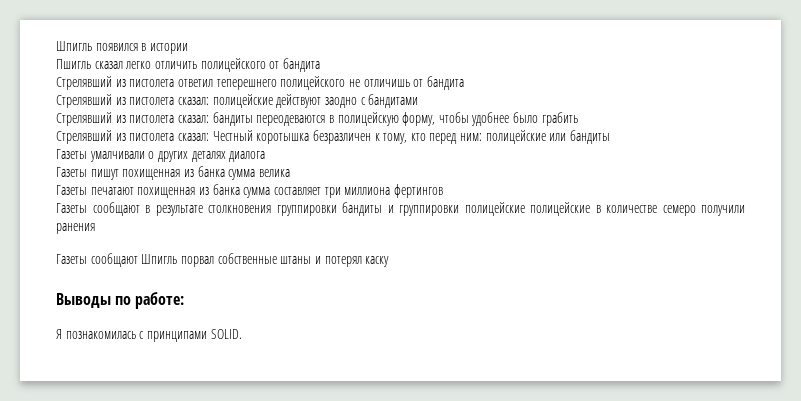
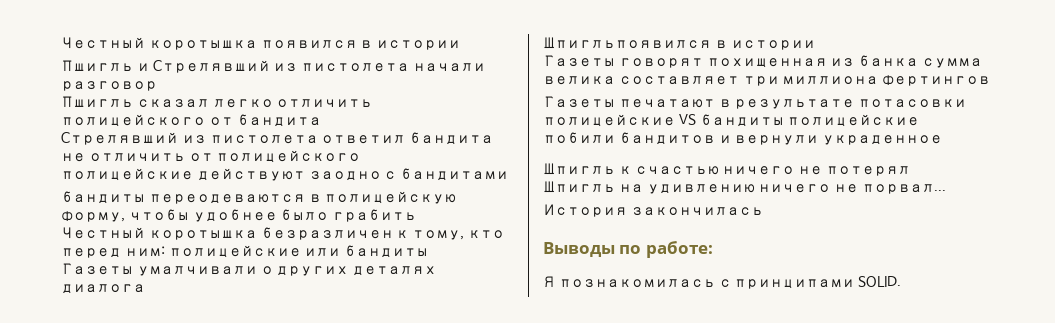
- Шпигль появился в истории
+ Честный коротышка появился в истории
+ Пшигль и Cтрелявший из пистолета начали разговор
- Cтрелявший из пистолета ответил теперешнего полицейского не отличишь от бандита
- Cтрелявший из пистолета сказал: полицейские действуют заодно с бандитами
+ Cтрелявший из пистолета ответил бандита не отличить от полицейского
+ полицейские действуют заодно с бандитами
- Cтрелявший из пистолета сказал: бандиты переодеваются в полицейскую форму, чтобы удобнее было грабить
+ бандиты переодеваются в полицейскую форму, чтобы удобнее было грабить
- Cтрелявший из пистолета сказал: Честный коротышка безразличен к тому, кто перед ним: полицейские или бандиты
+ Честный коротышка безразличен к тому, кто перед ним: полицейские или бандиты
- Газеты пишут похищенная из банка сумма велика
- Газеты печатают похищенная из банка сумма составляет три миллиона фертингов
+ Шпигльпоявился в истории
+ Газеты говорят похищенная из банка сумма велика составляет три миллиона фертингов
- Газеты сообщают в результате столкновения группировки бандиты и группировки полицейские полицейские в количестве семеро получили ранения
- Газеты сообщают Шпигль порвал собственные штаны и потерял каску
+ Газеты печатают в результате потасовки полицейские VS бандиты полицейские побили бандитов и вернули украденное
+ Шпигль к счастью ничего не потерял
+ Шпигль на удивлению ничего не порвал...
+ История закончилась

